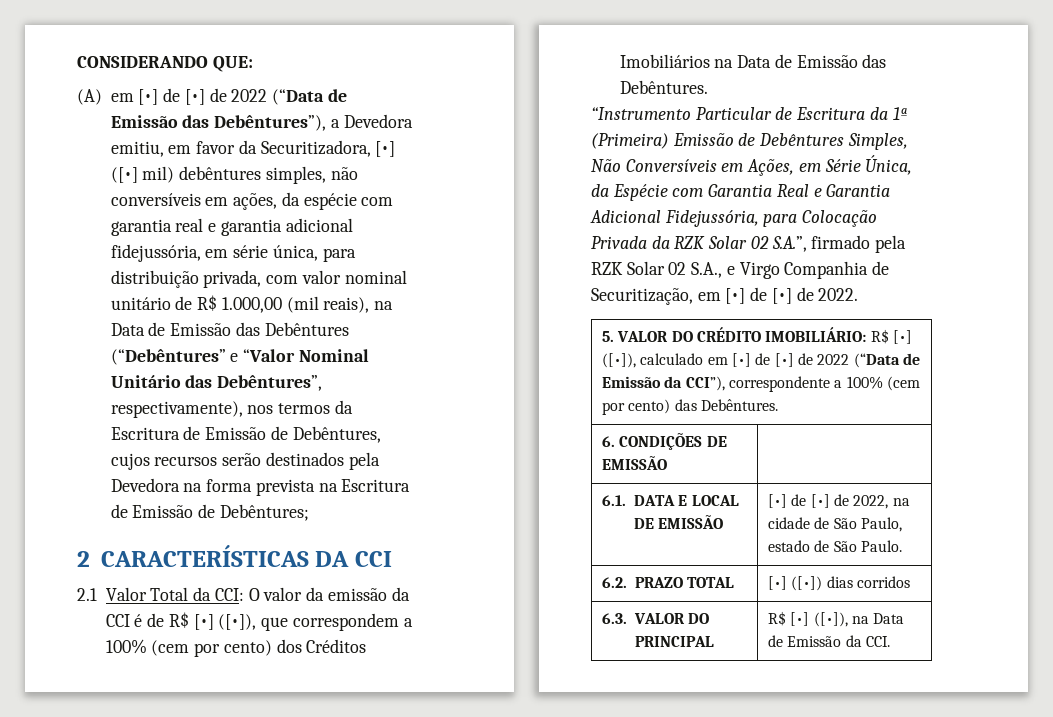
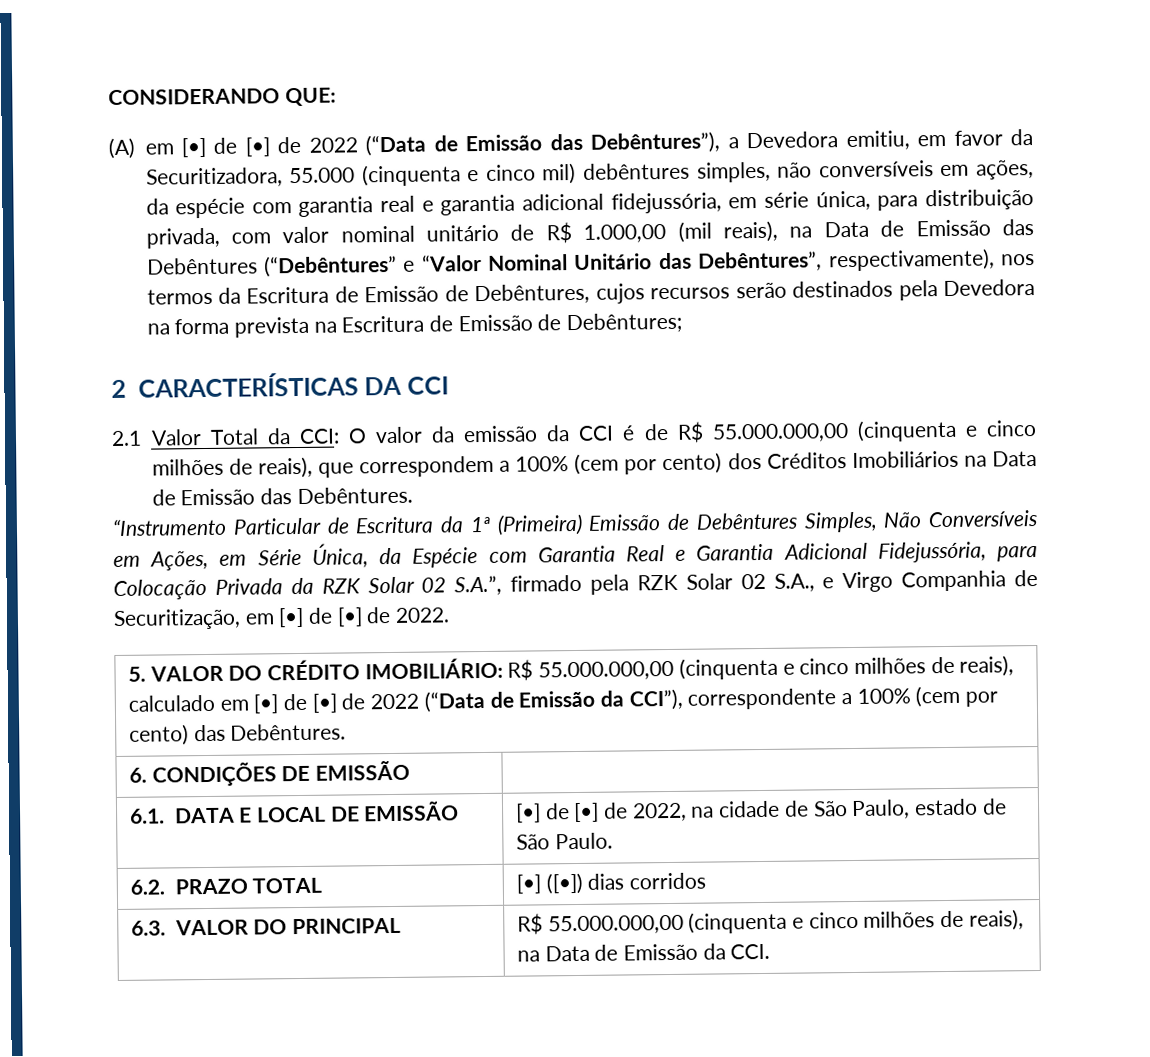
- (A) em [•] de [•] de 2022 (“Data de Emissão das Debêntures”), a Devedora emitiu, em favor da Securitizadora, [•] ([•] mil) debêntures simples, não conversíveis em ações, da espécie com garantia real e garantia adicional fidejussória, em série única, para distribuição privada, com valor nominal unitário de R$ 1.000,00 (mil reais), na Data de Emissão das Debêntures (“Debêntures” e “Valor Nominal Unitário das Debêntures”, respectivamente), nos termos da Escritura de Emissão de Debêntures, cujos recursos serão destinados pela Devedora na forma prevista na Escritura de Emissão de Debêntures;
+ (A) em [•] de [•] de 2022 (“Data de Emissão das Debêntures”), a Devedora emitiu, em favor da Securitizadora, 55.000 (cinquenta e cinco mil) debêntures simples, não conversíveis em ações, da espécie com garantia real e garantia adicional fidejussória, em série única, para distribuição privada, com valor nominal unitário de R$ 1.000,00 (mil reais), na Data de Emissão das Debêntures (“Debêntures” e “Valor Nominal Unitário das Debêntures”, respectivamente), nos termos da Escritura de Emissão de Debêntures, cujos recursos serão destinados pela Devedora na forma prevista na Escritura de Emissão de Debêntures;
- 2.1 Valor Total da CCI: O valor da emissão da CCI é de R$ [•] ([•]), que correspondem a 100% (cem por cento) dos Créditos Imobiliários na Data de Emissão das Debêntures.
+ 2.1 Valor Total da CCI: O valor da emissão da CCI é de R$ 55.000.000,00 (cinquenta e cinco milhões de reais), que correspondem a 100% (cem por cento) dos Créditos Imobiliários na Data de Emissão das Debêntures.
- 5. VALOR DO CRÉDITO IMOBILIÁRIO: R$ [•] ([•]), calculado em [•] de [•] de 2022 (“Data de Emissão da CCI”), correspondente a 100% (cem por cento) das Debêntures.
+ 5. VALOR DO CRÉDITO IMOBILIÁRIO: R$ 55.000.000,00 (cinquenta e cinco milhões de reais), calculado em [•] de [•] de 2022 (“Data de Emissão da CCI”), correspondente a 100% (cem por cento) das Debêntures.
- 6.3. VALOR DO PRINCIPAL | R$ [•] ([•]), na Data de Emissão da CCI.
+ 6.3. VALOR DO PRINCIPAL | R$ 55.000.000,00 (cinquenta e cinco milhões de reais), na Data de Emissão da CCI.

